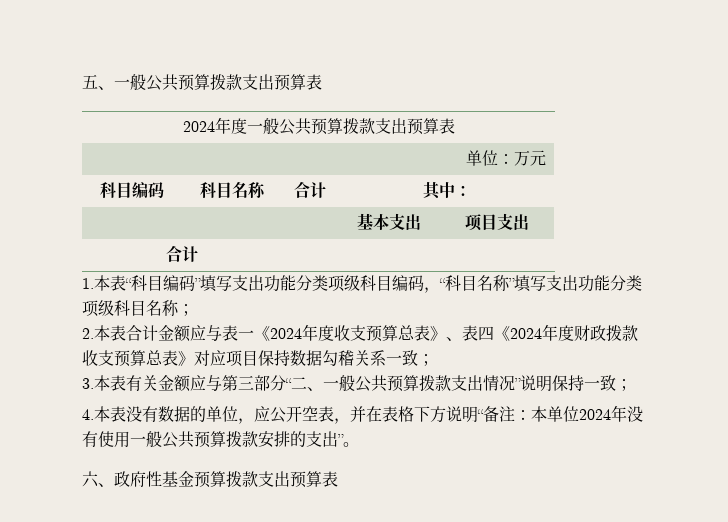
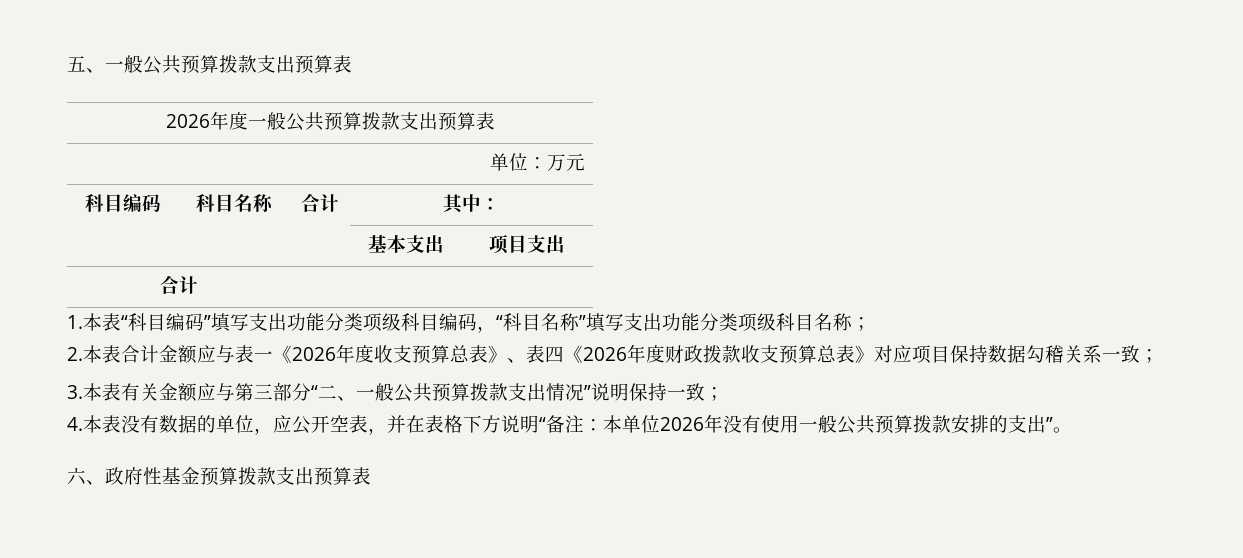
- 2024年度一般公共预算拨款支出预算表
+ 2026年度一般公共预算拨款支出预算表
- 2.本表合计金额应与表一《2024年度收支预算总表》、表四《2024年度财政拨款收支预算总表》对应项目保持数据勾稽关系一致；
+ 2.本表合计金额应与表一《2026年度收支预算总表》、表四《2026年度财政拨款收支预算总表》对应项目保持数据勾稽关系一致；
- 4.本表没有数据的单位，应公开空表，并在表格下方说明“备注：本单位2024年没有使用一般公共预算拨款安排的支出”。
+ 4.本表没有数据的单位，应公开空表，并在表格下方说明“备注：本单位2026年没有使用一般公共预算拨款安排的支出”。

